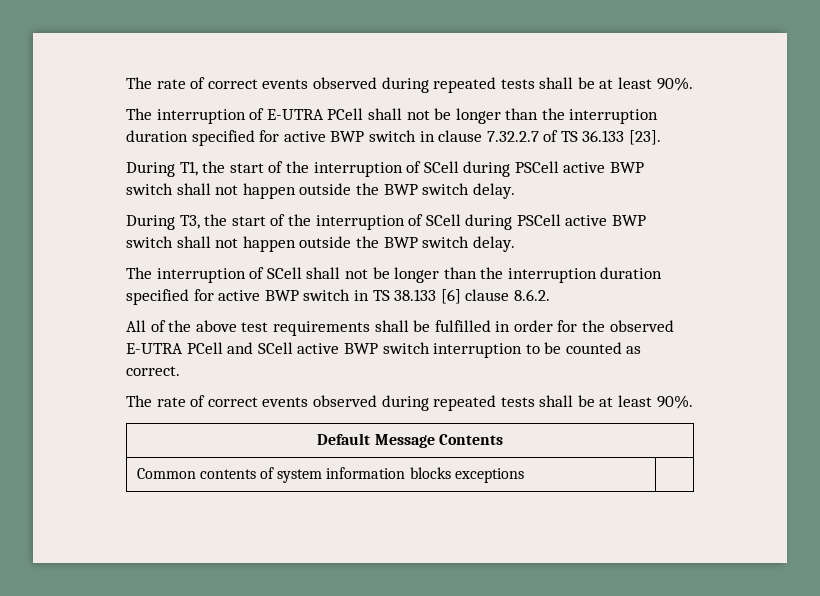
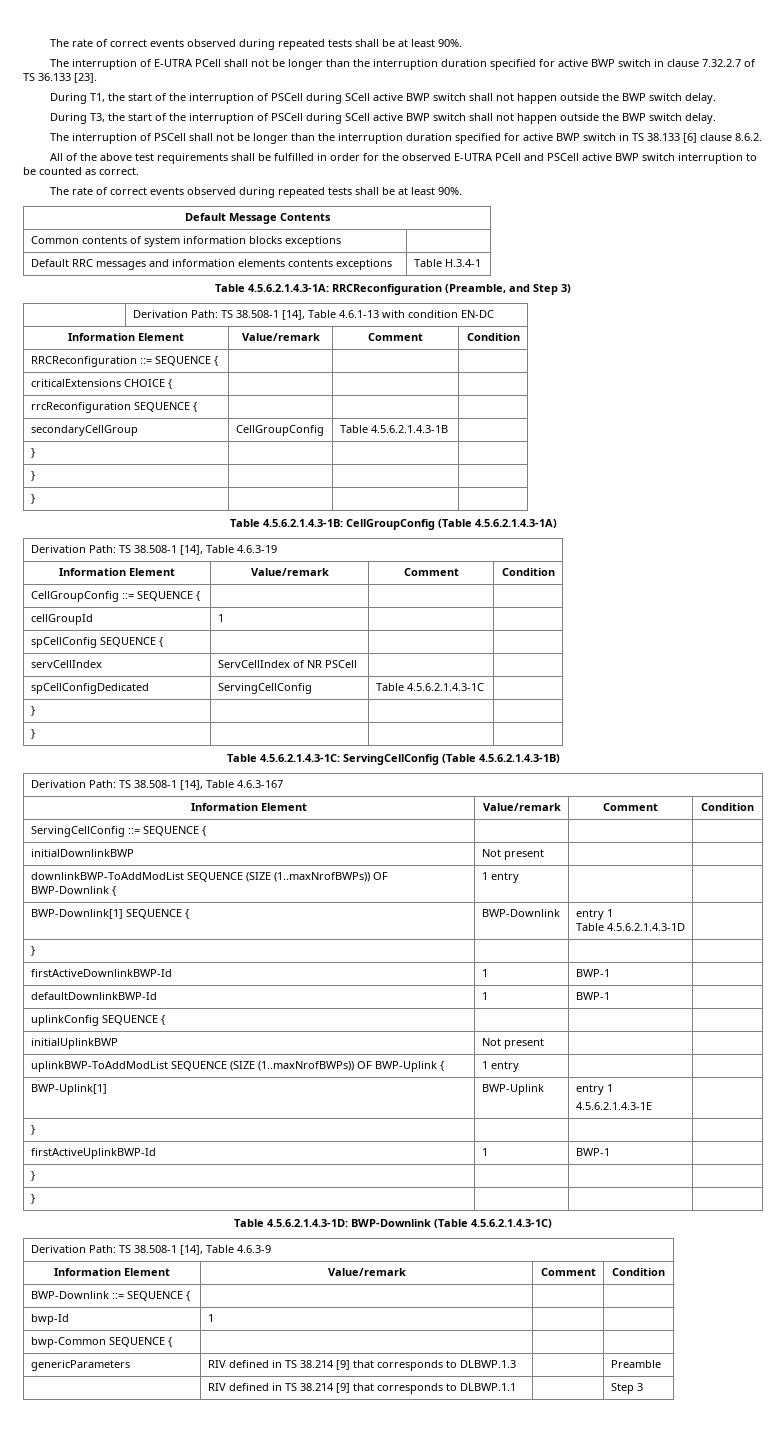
- During T1, the start of the interruption of SCell during PSCell active BWP switch shall not happen outside the BWP switch delay.
+ During T1, the start of the interruption of PSCell during SCell active BWP switch shall not happen outside the BWP switch delay.
- During T3, the start of the interruption of SCell during PSCell active BWP switch shall not happen outside the BWP switch delay.
+ During T3, the start of the interruption of PSCell during SCell active BWP switch shall not happen outside the BWP switch delay.
- The interruption of SCell shall not be longer than the interruption duration specified for active BWP switch in TS 38.133 [6] clause 8.6.2.
+ The interruption of PSCell shall not be longer than the interruption duration specified for active BWP switch in TS 38.133 [6] clause 8.6.2.
- All of the above test requirements shall be fulfilled in order for the observed E-UTRA PCell and SCell active BWP switch interruption to be counted as correct.
+ All of the above test requirements shall be fulfilled in order for the observed E-UTRA PCell and PSCell active BWP switch interruption to be counted as correct.
+ Default RRC messages and information elements contents exceptions | Table H.3.4-1
+ Table 4.5.6.2.1.4.3-1A: RRCReconfiguration (Preamble, and Step 3)
+ | Derivation Path: TS 38.508-1 [14], Table 4.6.1-13 with condition EN-DC
+ Information Element | Value/remark | Comment | Condition
+ RRCReconfiguration ::= SEQUENCE { | | |
+ criticalExtensions CHOICE { | | |
+ rrcReconfiguration SEQUENCE { | | |
+ secondaryCellGroup | CellGroupConfig | Table 4.5.6.2.1.4.3-1B |
+ } | | |
+ } | | |
+ } | | |
+ Table 4.5.6.2.1.4.3-1B: CellGroupConfig (Table 4.5.6.2.1.4.3-1A)
+ Derivation Path: TS 38.508-1 [14], Table 4.6.3-19
+ Information Element | Value/remark | Comment | Condition
+ CellGroupConfig ::= SEQUENCE { | | |
+ cellGroupId | 1 | |
+ spCellConfig SEQUENCE { | | |
+ servCellIndex | ServCellIndex of NR PSCell | |
+ spCellConfigDedicated | ServingCellConfig | Table 4.5.6.2.1.4.3-1C |
+ } | | |
+ } | | |
+ Table 4.5.6.2.1.4.3-1C: ServingCellConfig (Table 4.5.6.2.1.4.3-1B)
+ Derivation Path: TS 38.508-1 [14], Table 4.6.3-167
+ Information Element | Value/remark | Comment | Condition
+ ServingCellConfig ::= SEQUENCE { | | |
+ initialDownlinkBWP | Not present | |
+ downlinkBWP-ToAddModList SEQUENCE (SIZE (1..maxNrofBWPs)) OF BWP-Downlink { | 1 entry | |
+ BWP-Downlink[1] SEQUENCE { | BWP-Downlink | entry 1
+ Table 4.5.6.2.1.4.3-1D |
+ } | | |
+ firstActiveDownlinkBWP-Id | 1 | BWP-1 |
+ defaultDownlinkBWP-Id | 1 | BWP-1 |
+ uplinkConfig SEQUENCE { | | |
+ initialUplinkBWP | Not present | |
+ uplinkBWP-ToAddModList SEQUENCE (SIZE (1..maxNrofBWPs)) OF BWP-Uplink { | 1 entry | |
+ BWP-Uplink[1] | BWP-Uplink | entry 1
+ 4.5.6.2.1.4.3-1E |
+ } | | |
+ firstActiveUplinkBWP-Id | 1 | BWP-1 |
+ } | | |
+ } | | |
+ Table 4.5.6.2.1.4.3-1D: BWP-Downlink (Table 4.5.6.2.1.4.3-1C)
+ Derivation Path: TS 38.508-1 [14], Table 4.6.3-9
+ Information Element | Value/remark | Comment | Condition
+ BWP-Downlink ::= SEQUENCE { | | |
+ bwp-Id | 1 | |
+ bwp-Common SEQUENCE { | | |
+ genericParameters | RIV defined in TS 38.214 [9] that corresponds to DLBWP.1.3 | | Preamble
+ | RIV defined in TS 38.214 [9] that corresponds to DLBWP.1.1 | | Step 3

